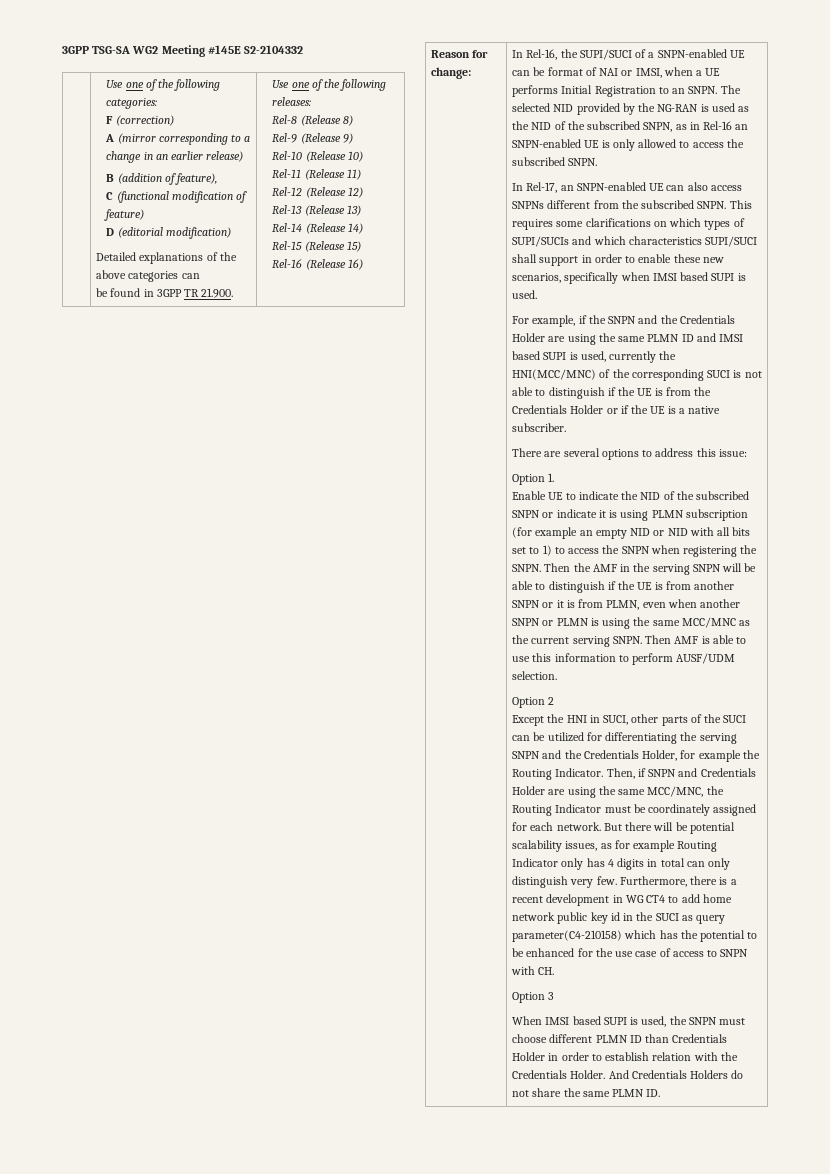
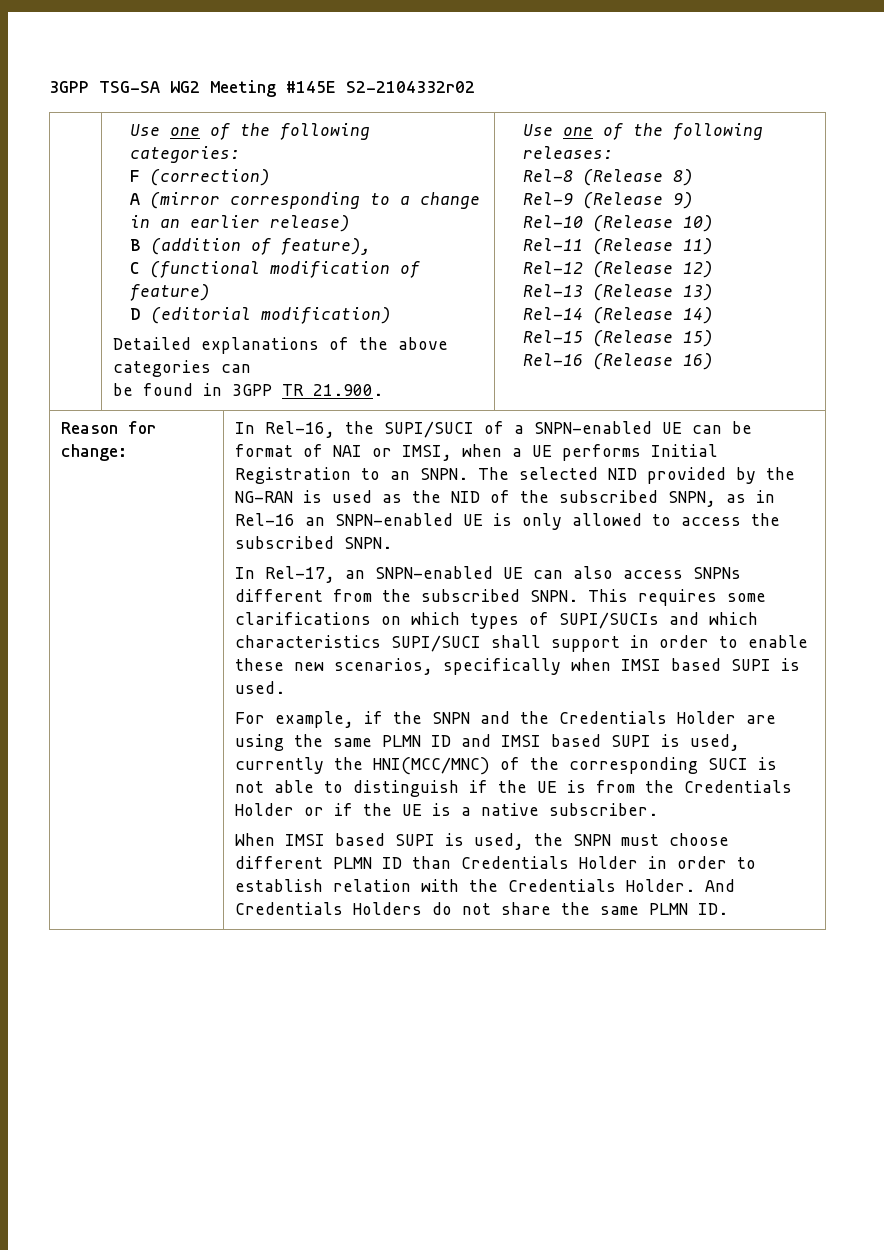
- 3GPP TSG-SA WG2 Meeting #145E S2-2104332
+ 3GPP TSG-SA WG2 Meeting #145E S2-2104332r02
- There are several options to address this issue:
- Option 1.
- Enable UE to indicate the NID of the subscribed SNPN or indicate it is using PLMN subscription (for example an empty NID or NID with all bits set to 1) to access the SNPN when registering the SNPN. Then the AMF in the serving SNPN will be able to distinguish if the UE is from another SNPN or it is from PLMN, even when another SNPN or PLMN is using the same MCC/MNC as the current serving SNPN. Then AMF is able to use this information to perform AUSF/UDM selection.
- Option 2
- Except the HNI in SUCI, other parts of the SUCI can be utilized for differentiating the serving SNPN and the Credentials Holder, for example the Routing Indicator. Then, if SNPN and Credentials Holder are using the same MCC/MNC, the Routing Indicator must be coordinately assigned for each network. But there will be potential scalability issues, as for example Routing Indicator only has 4 digits in total can only distinguish very few. Furthermore, there is a recent development in WG CT4 to add home network public key id in the SUCI as query parameter(C4-210158) which has the potential to be enhanced for the use case of access to SNPN with CH.
- Option 3

